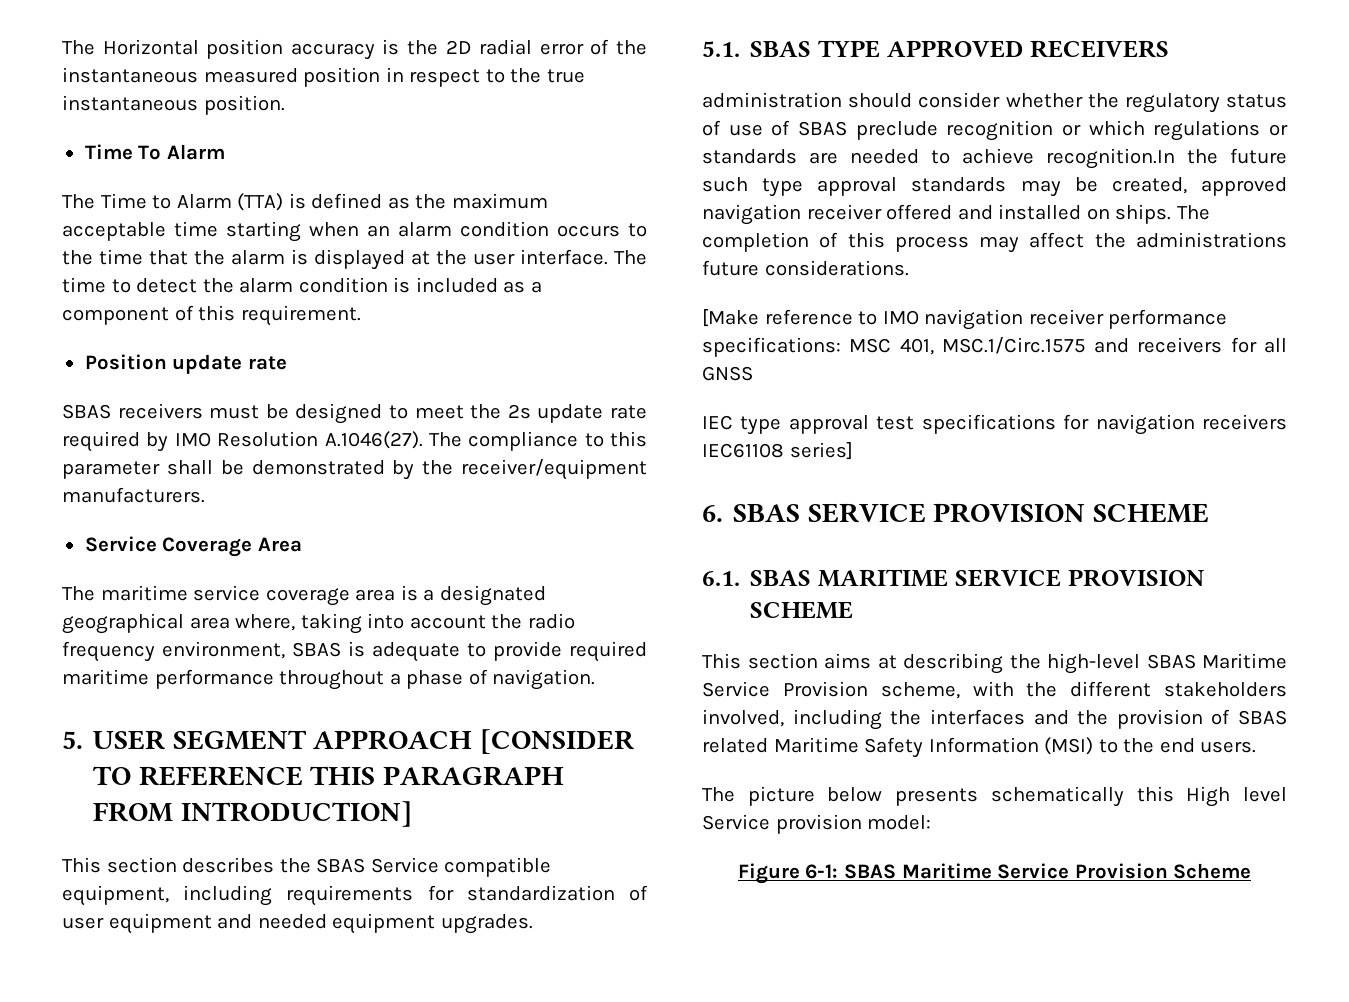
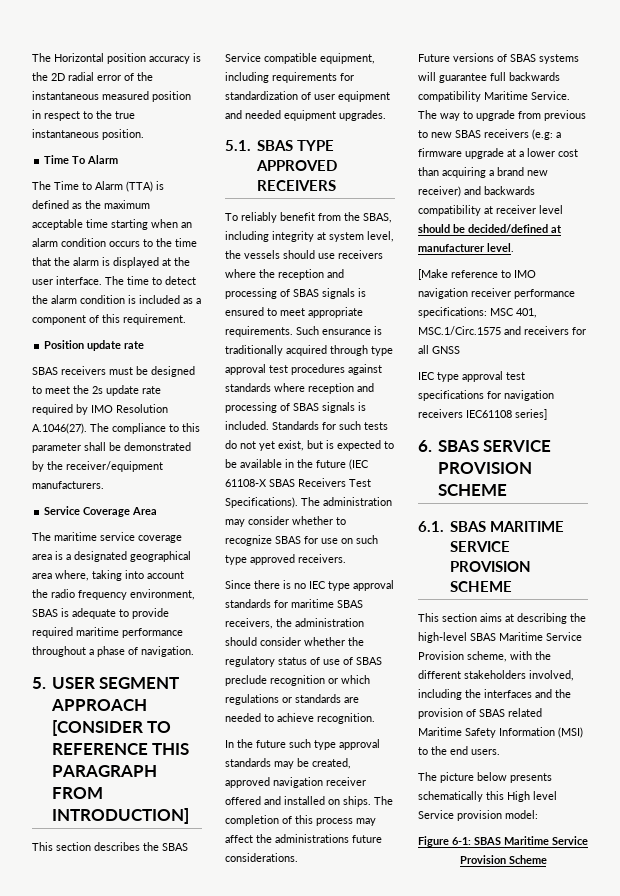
- administration should consider whether the regulatory status of use of SBAS preclude recognition or which regulations or standards are needed to achieve recognition.In the future such type approval standards may be created, approved navigation receiver offered and installed on ships.
+ To reliably benefit from the SBAS, including integrity at system level, the vessels should use receivers where the reception and processing of SBAS signals is ensured to meet appropriate requirements. Such ensurance is traditionally acquired through type approval test procedures against standards where reception and processing of SBAS signals is included. Standards for such tests do not yet exist, but is expected to be available in the future (IEC 61108-X SBAS Receivers Test Specifications). The administration may consider whether to recognize SBAS for use on such type approved receivers.
+ Since there is no IEC type approval standards for maritime SBAS receivers, the administration should consider whether the regulatory status of use of SBAS preclude recognition or which regulations or standards are needed to achieve recognition.
+ In the future such type approval standards may be created, approved navigation receiver offered and installed on ships.
+ Future versions of SBAS systems will guarantee full backwards compatibility Maritime Service. The way to upgrade from previous to new SBAS receivers (e.g: a firmware upgrade at a lower cost than acquiring a brand new receiver) and backwards compatibility at receiver level should be decided/defined at manufacturer level.

